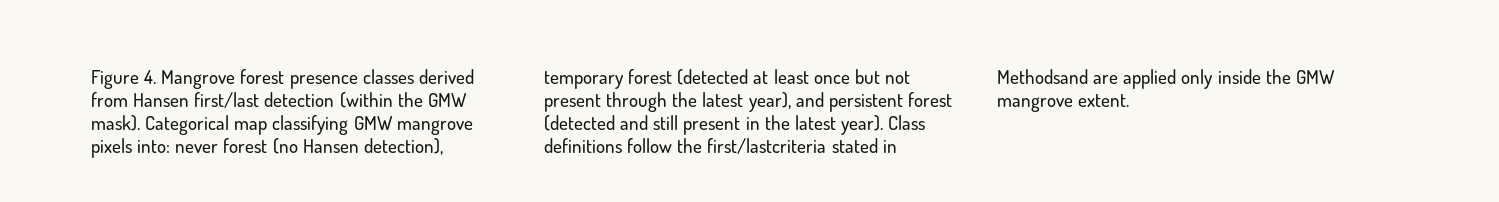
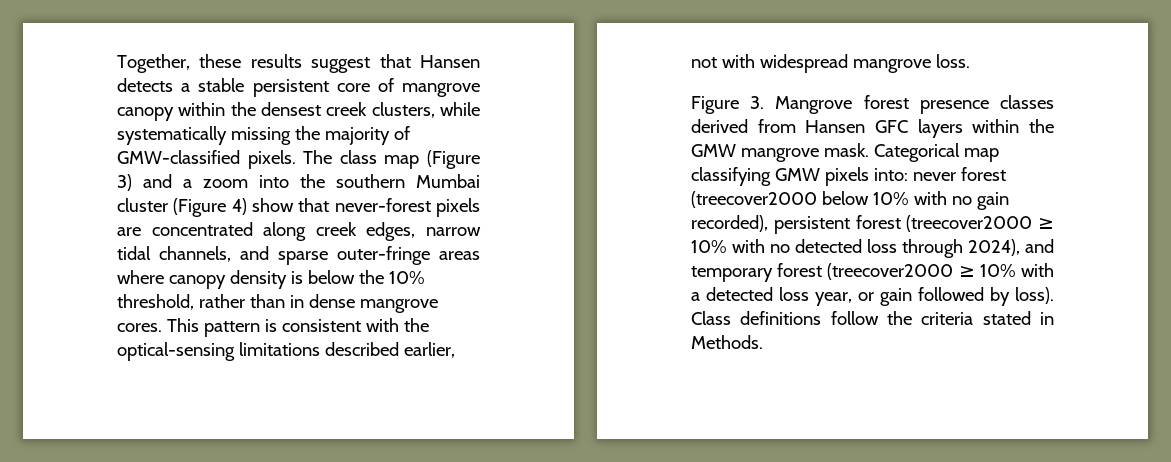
- Figure 4. Mangrove forest presence classes derived from Hansen first/last detection (within the GMW mask).
+ Together, these results suggest that Hansen detects a stable persistent core of mangrove canopy within the densest creek clusters, while systematically missing the majority of GMW-classified pixels. The class map (Figure 3) and a zoom into the southern Mumbai cluster (Figure 4) show that never-forest pixels are concentrated along creek edges, narrow tidal channels, and sparse outer-fringe areas where canopy density is below the 10% threshold, rather than in dense mangrove cores. This pattern is consistent with the optical-sensing limitations described earlier, not with widespread mangrove loss.
+ Figure 3. Mangrove forest presence classes derived from Hansen GFC layers within the GMW mangrove mask.
- Categorical map classifying GMW mangrove pixels into: never forest (no Hansen detection), temporary forest (detected at least once but not present through the latest year), and persistent forest (detected and still present in the latest year).
+ Categorical map classifying GMW pixels into: never forest (treecover2000 below 10% with no gain recorded), persistent forest (treecover2000 ≥ 10% with no detected loss through 2024), and temporary forest (treecover2000 ≥ 10% with a detected loss year, or gain followed by loss).
- Class definitions follow the first/lastcriteria stated in Methodsand are applied only inside the GMW mangrove extent.
+ Class definitions follow the criteria stated in Methods.

